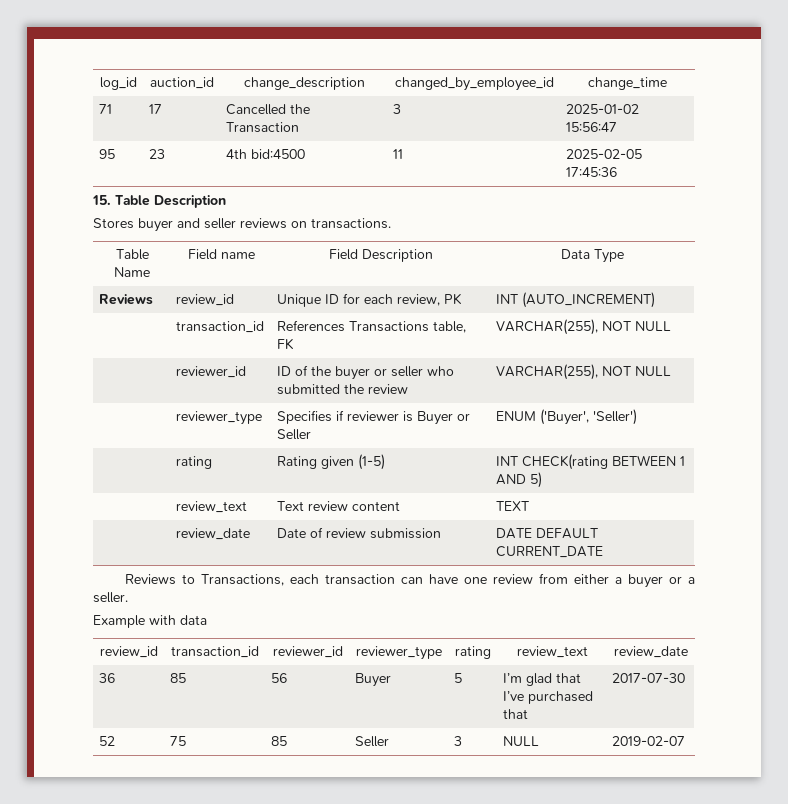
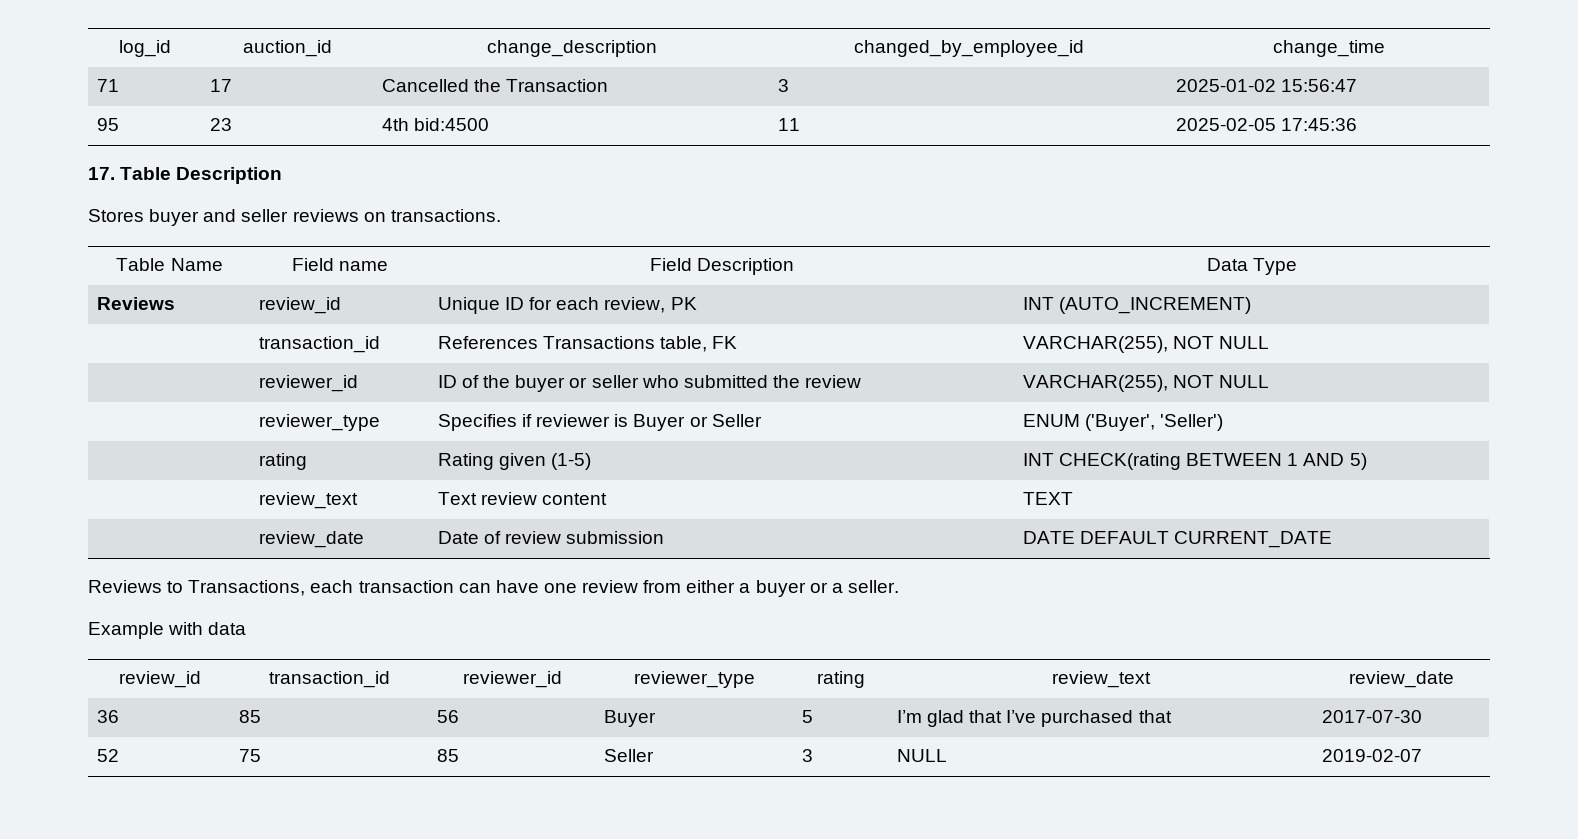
- 15. Table Description
+ 17. Table Description

